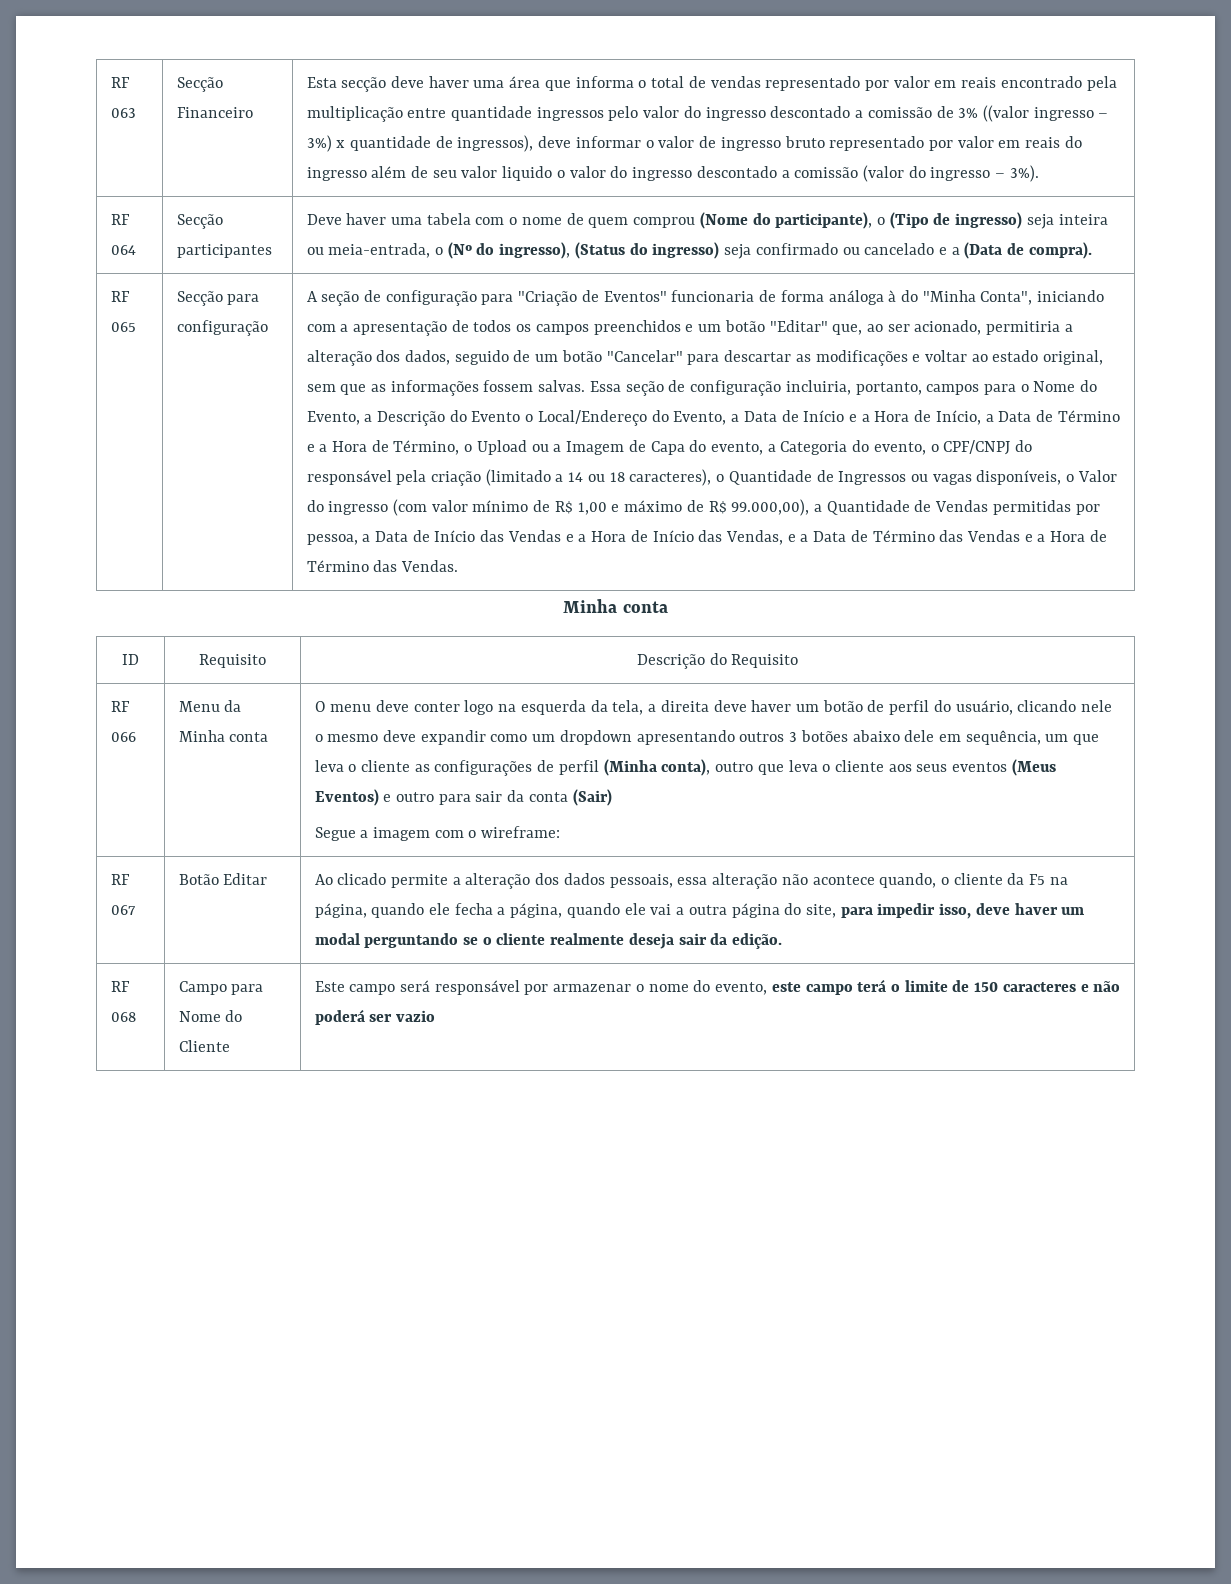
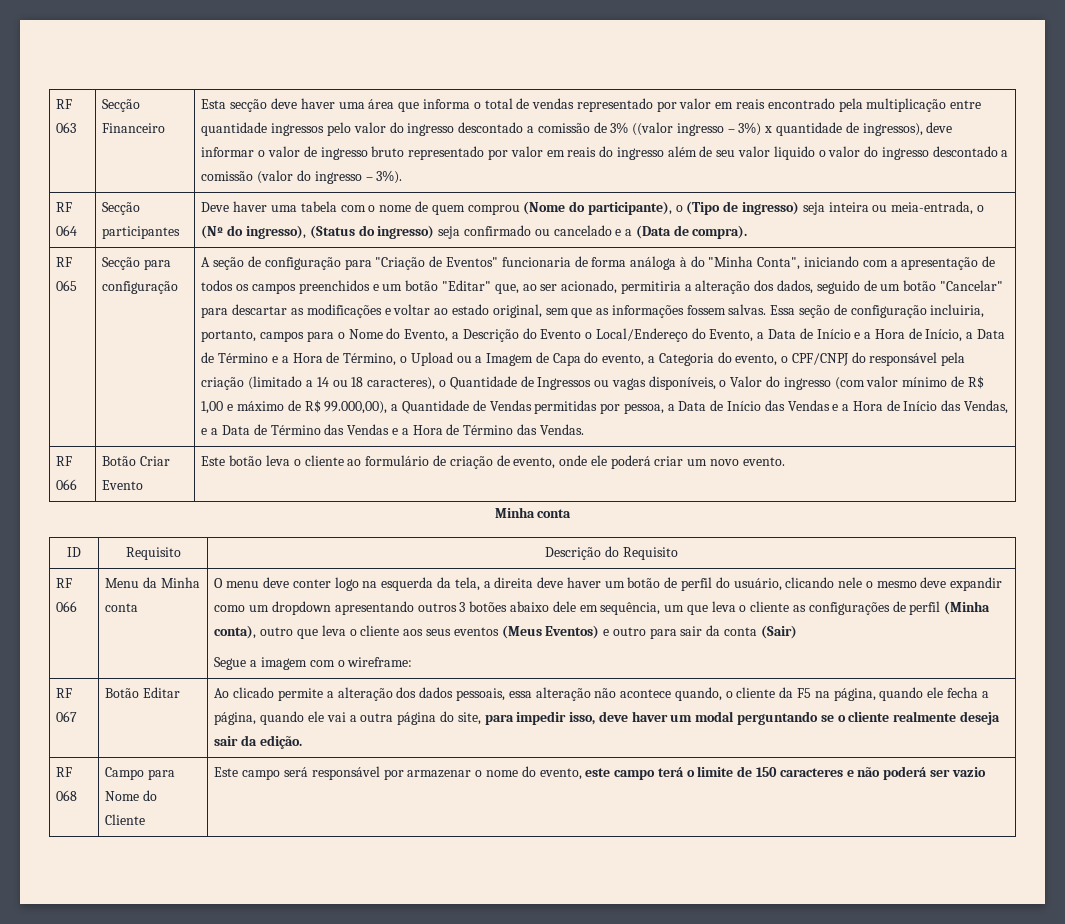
+ RF 066 | Botão Criar Evento | Este botão leva o cliente ao formulário de criação de evento, onde ele poderá criar um novo evento.

